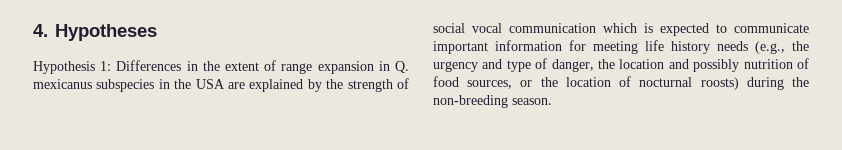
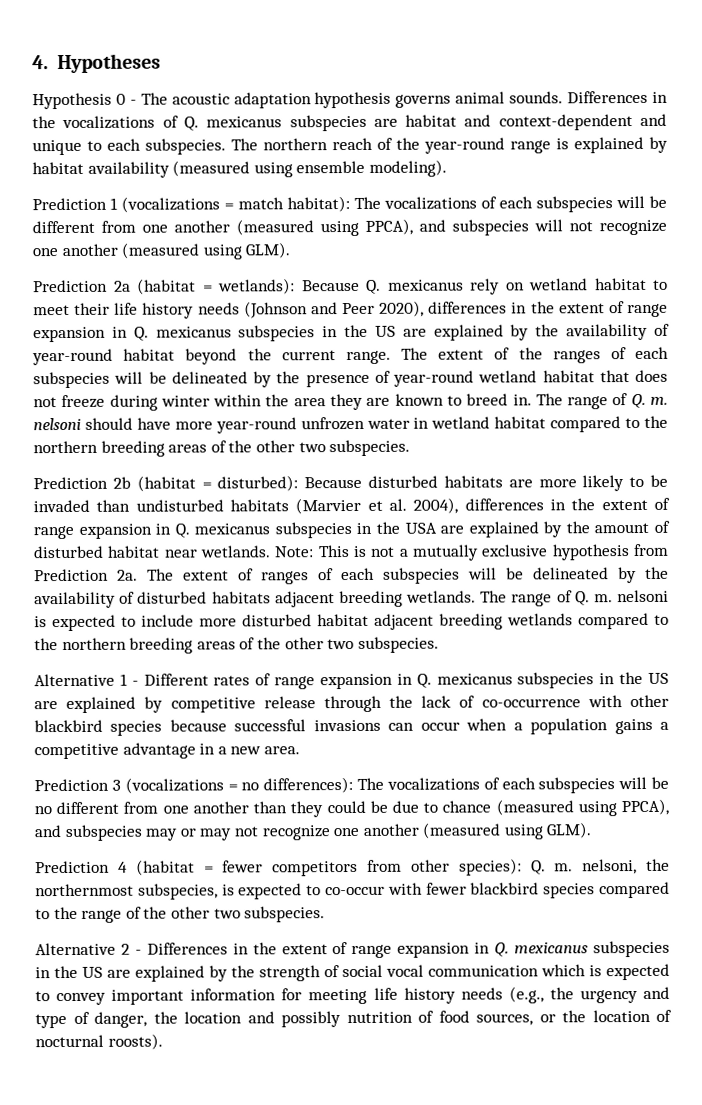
- Hypothesis 1: Differences in the extent of range expansion in Q. mexicanus subspecies in the USA are explained by the strength of social vocal communication which is expected to communicate important information for meeting life history needs (e.g., the urgency and type of danger, the location and possibly nutrition of food sources, or the location of nocturnal roosts) during the non-breeding season.
+ Hypothesis 0 - The acoustic adaptation hypothesis governs animal sounds. Differences in the vocalizations of Q. mexicanus subspecies are habitat and context-dependent and unique to each subspecies. The northern reach of the year-round range is explained by habitat availability (measured using ensemble modeling).
+ Prediction 1 (vocalizations = match habitat): The vocalizations of each subspecies will be different from one another (measured using PPCA), and subspecies will not recognize one another (measured using GLM).
+ Prediction 2a (habitat = wetlands): Because Q. mexicanus rely on wetland habitat to meet their life history needs (Johnson and Peer 2020), differences in the extent of range expansion in Q. mexicanus subspecies in the US are explained by the availability of year-round habitat beyond the current range. The extent of the ranges of each subspecies will be delineated by the presence of year-round wetland habitat that does not freeze during winter within the area they are known to breed in. The range of Q. m. nelsoni should have more year-round unfrozen water in wetland habitat compared to the northern breeding areas of the other two subspecies.
+ Prediction 2b (habitat = disturbed): Because disturbed habitats are more likely to be invaded than undisturbed habitats (Marvier et al. 2004), differences in the extent of range expansion in Q. mexicanus subspecies in the USA are explained by the amount of disturbed habitat near wetlands. Note: This is not a mutually exclusive hypothesis from Prediction 2a. The extent of ranges of each subspecies will be delineated by the availability of disturbed habitats adjacent breeding wetlands. The range of Q. m. nelsoni is expected to include more disturbed habitat adjacent breeding wetlands compared to the northern breeding areas of the other two subspecies.
+ Alternative 1 - Different rates of range expansion in Q. mexicanus subspecies in the US are explained by competitive release through the lack of co-occurrence with other blackbird species because successful invasions can occur when a population gains a competitive advantage in a new area.
+ Prediction 3 (vocalizations = no differences): The vocalizations of each subspecies will be no different from one another than they could be due to chance (measured using PPCA), and subspecies may or may not recognize one another (measured using GLM).
+ Prediction 4 (habitat = fewer competitors from other species): Q. m. nelsoni, the northernmost subspecies, is expected to co-occur with fewer blackbird species compared to the range of the other two subspecies.
+ Alternative 2 - Differences in the extent of range expansion in Q. mexicanus subspecies in the US are explained by the strength of social vocal communication which is expected to convey important information for meeting life history needs (e.g., the urgency and type of danger, the location and possibly nutrition of food sources, or the location of nocturnal roosts).

